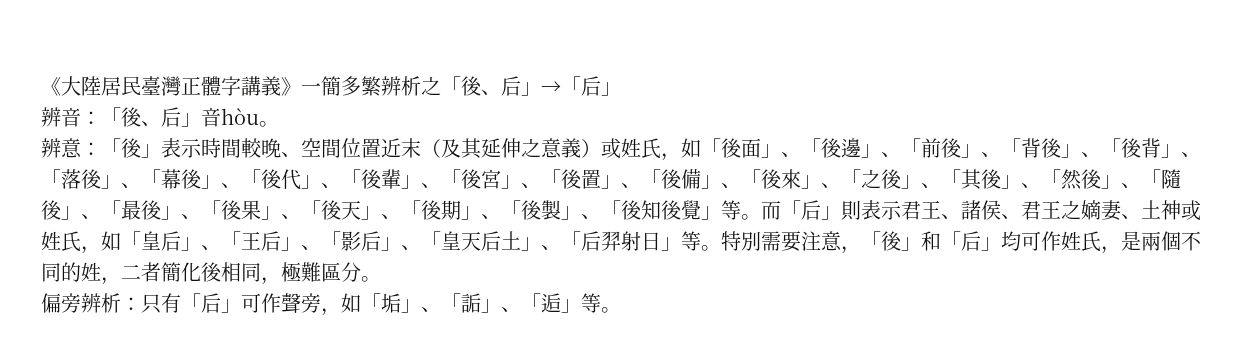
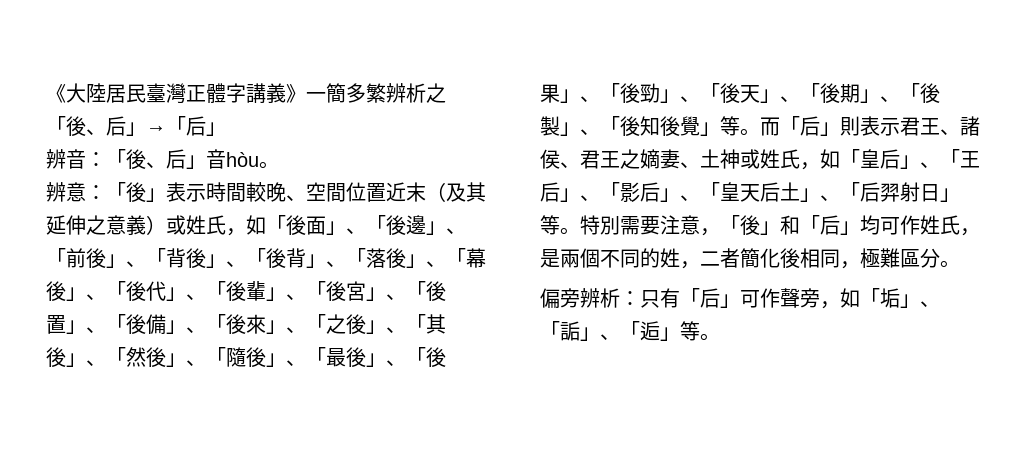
- 「後」表示時間較晚、空間位置近末（及其延伸之意義）或姓氏，如「後面」、「後邊」、「前後」、「背後」、「後背」、「落後」、「幕後」、「後代」、「後輩」、「後宮」、「後置」、「後備」、「後來」、「之後」、「其後」、「然後」、「隨後」、「最後」、「後果」、「後天」、「後期」、「後製」、「後知後覺」等。
+ 「後」表示時間較晚、空間位置近末（及其延伸之意義）或姓氏，如「後面」、「後邊」、「前後」、「背後」、「後背」、「落後」、「幕後」、「後代」、「後輩」、「後宮」、「後置」、「後備」、「後來」、「之後」、「其後」、「然後」、「隨後」、「最後」、「後果」、「後勁」、「後天」、「後期」、「後製」、「後知後覺」等。

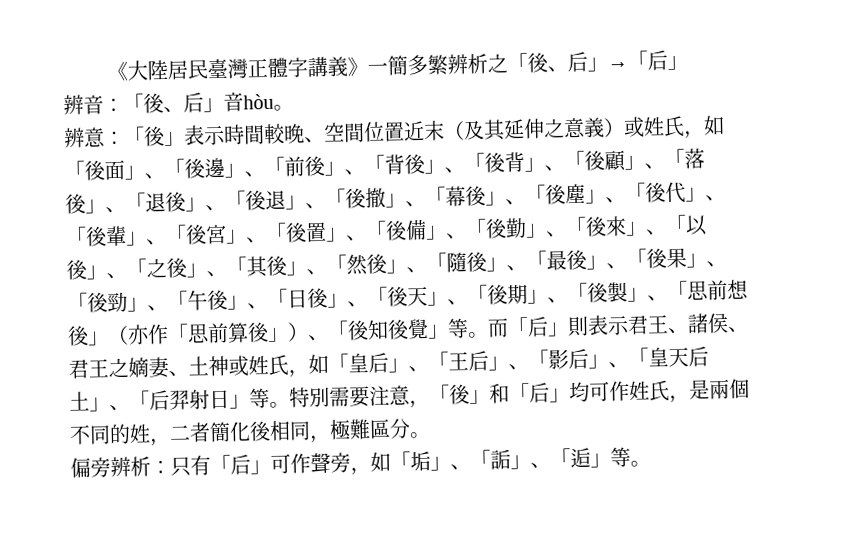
- 「後」表示時間較晚、空間位置近末（及其延伸之意義）或姓氏，如「後面」、「後邊」、「前後」、「背後」、「後背」、「落後」、「幕後」、「後代」、「後輩」、「後宮」、「後置」、「後備」、「後來」、「之後」、「其後」、「然後」、「隨後」、「最後」、「後果」、「後勁」、「後天」、「後期」、「後製」、「後知後覺」等。
+ 「後」表示時間較晚、空間位置近末（及其延伸之意義）或姓氏，如「後面」、「後邊」、「前後」、「背後」、「後背」、「後顧」、「落後」、「退後」、「後退」、「後撤」、「幕後」、「後塵」、「後代」、「後輩」、「後宮」、「後置」、「後備」、「後勤」、「後來」、「以後」、「之後」、「其後」、「然後」、「隨後」、「最後」、「後果」、「後勁」、「午後」、「日後」、「後天」、「後期」、「後製」、「思前想後」（亦作「思前算後」）、「後知後覺」等。

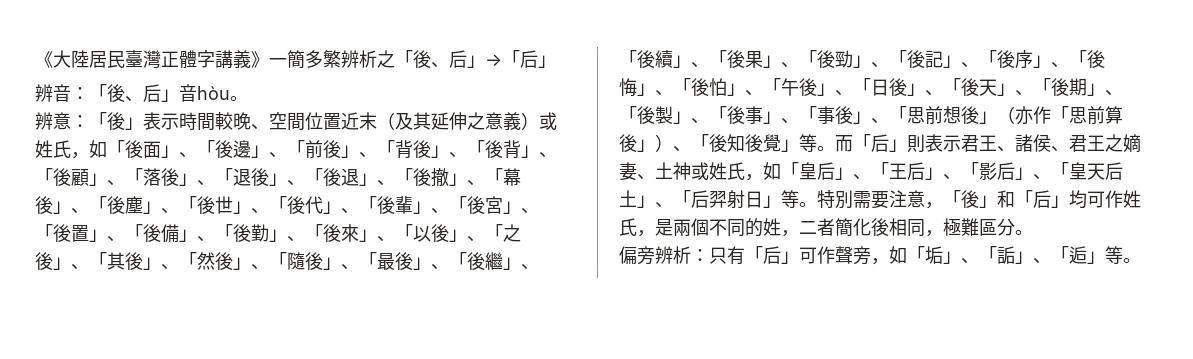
- 「後」表示時間較晚、空間位置近末（及其延伸之意義）或姓氏，如「後面」、「後邊」、「前後」、「背後」、「後背」、「後顧」、「落後」、「退後」、「後退」、「後撤」、「幕後」、「後塵」、「後代」、「後輩」、「後宮」、「後置」、「後備」、「後勤」、「後來」、「以後」、「之後」、「其後」、「然後」、「隨後」、「最後」、「後果」、「後勁」、「午後」、「日後」、「後天」、「後期」、「後製」、「思前想後」（亦作「思前算後」）、「後知後覺」等。
+ 「後」表示時間較晚、空間位置近末（及其延伸之意義）或姓氏，如「後面」、「後邊」、「前後」、「背後」、「後背」、「後顧」、「落後」、「退後」、「後退」、「後撤」、「幕後」、「後塵」、「後世」、「後代」、「後輩」、「後宮」、「後置」、「後備」、「後勤」、「後來」、「以後」、「之後」、「其後」、「然後」、「隨後」、「最後」、「後繼」、「後續」、「後果」、「後勁」、「後記」、「後序」、「後悔」、「後怕」、「午後」、「日後」、「後天」、「後期」、「後製」、「後事」、「事後」、「思前想後」（亦作「思前算後」）、「後知後覺」等。

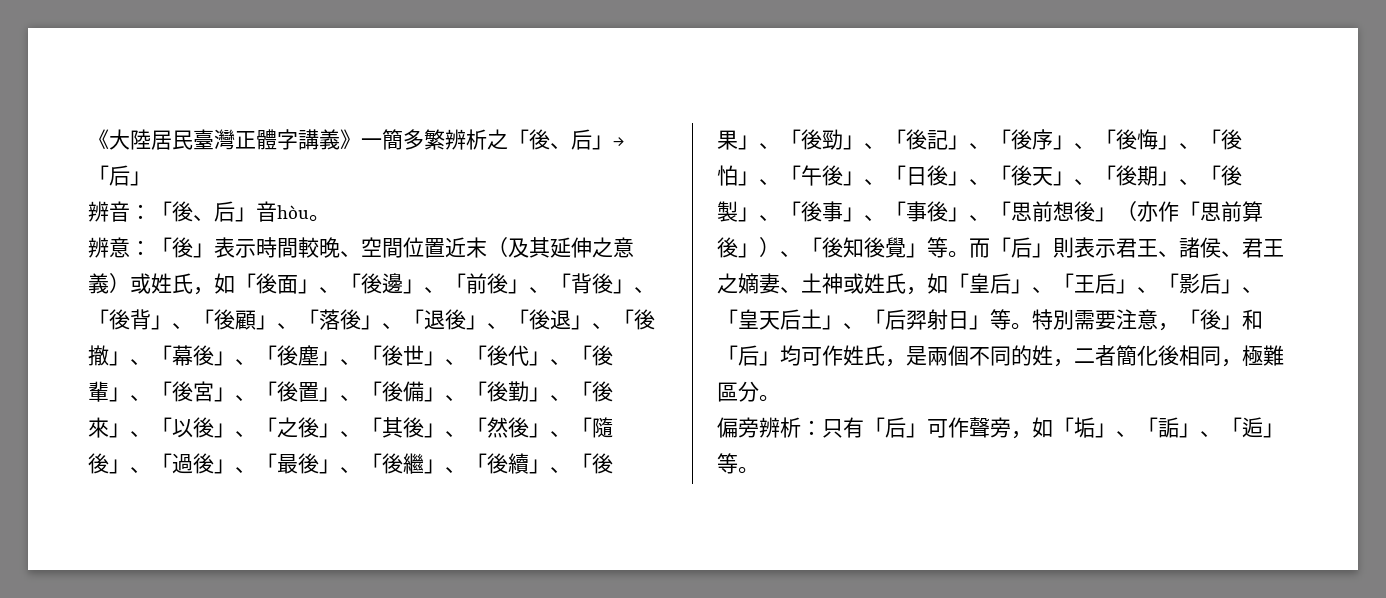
- 「後」表示時間較晚、空間位置近末（及其延伸之意義）或姓氏，如「後面」、「後邊」、「前後」、「背後」、「後背」、「後顧」、「落後」、「退後」、「後退」、「後撤」、「幕後」、「後塵」、「後世」、「後代」、「後輩」、「後宮」、「後置」、「後備」、「後勤」、「後來」、「以後」、「之後」、「其後」、「然後」、「隨後」、「最後」、「後繼」、「後續」、「後果」、「後勁」、「後記」、「後序」、「後悔」、「後怕」、「午後」、「日後」、「後天」、「後期」、「後製」、「後事」、「事後」、「思前想後」（亦作「思前算後」）、「後知後覺」等。
+ 「後」表示時間較晚、空間位置近末（及其延伸之意義）或姓氏，如「後面」、「後邊」、「前後」、「背後」、「後背」、「後顧」、「落後」、「退後」、「後退」、「後撤」、「幕後」、「後塵」、「後世」、「後代」、「後輩」、「後宮」、「後置」、「後備」、「後勤」、「後來」、「以後」、「之後」、「其後」、「然後」、「隨後」、「過後」、「最後」、「後繼」、「後續」、「後果」、「後勁」、「後記」、「後序」、「後悔」、「後怕」、「午後」、「日後」、「後天」、「後期」、「後製」、「後事」、「事後」、「思前想後」（亦作「思前算後」）、「後知後覺」等。

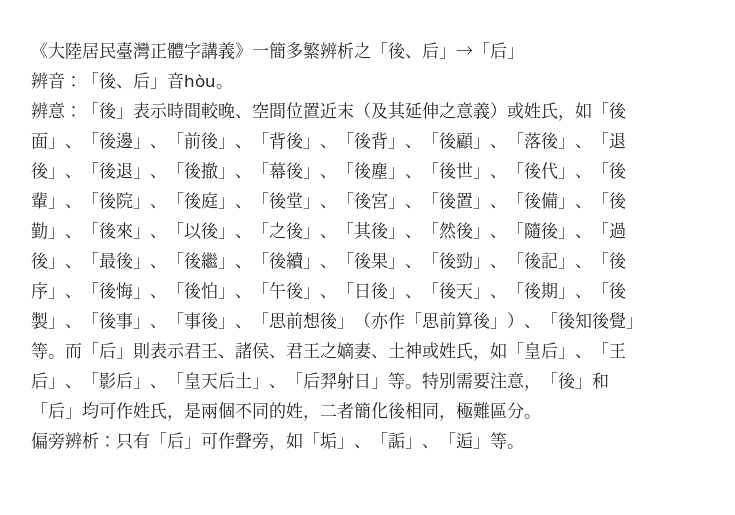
- 「後」表示時間較晚、空間位置近末（及其延伸之意義）或姓氏，如「後面」、「後邊」、「前後」、「背後」、「後背」、「後顧」、「落後」、「退後」、「後退」、「後撤」、「幕後」、「後塵」、「後世」、「後代」、「後輩」、「後宮」、「後置」、「後備」、「後勤」、「後來」、「以後」、「之後」、「其後」、「然後」、「隨後」、「過後」、「最後」、「後繼」、「後續」、「後果」、「後勁」、「後記」、「後序」、「後悔」、「後怕」、「午後」、「日後」、「後天」、「後期」、「後製」、「後事」、「事後」、「思前想後」（亦作「思前算後」）、「後知後覺」等。
+ 「後」表示時間較晚、空間位置近末（及其延伸之意義）或姓氏，如「後面」、「後邊」、「前後」、「背後」、「後背」、「後顧」、「落後」、「退後」、「後退」、「後撤」、「幕後」、「後塵」、「後世」、「後代」、「後輩」、「後院」、「後庭」、「後堂」、「後宮」、「後置」、「後備」、「後勤」、「後來」、「以後」、「之後」、「其後」、「然後」、「隨後」、「過後」、「最後」、「後繼」、「後續」、「後果」、「後勁」、「後記」、「後序」、「後悔」、「後怕」、「午後」、「日後」、「後天」、「後期」、「後製」、「後事」、「事後」、「思前想後」（亦作「思前算後」）、「後知後覺」等。

